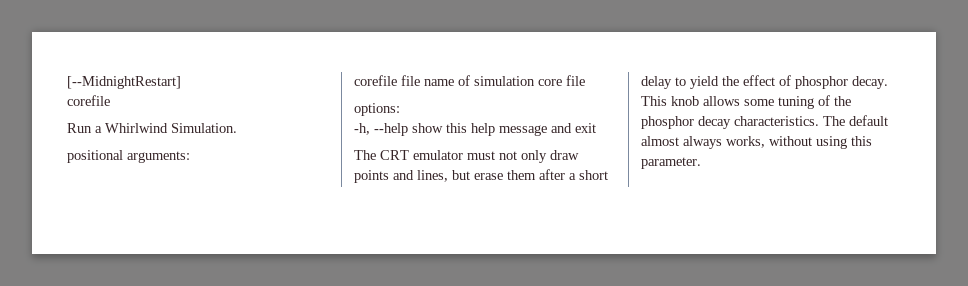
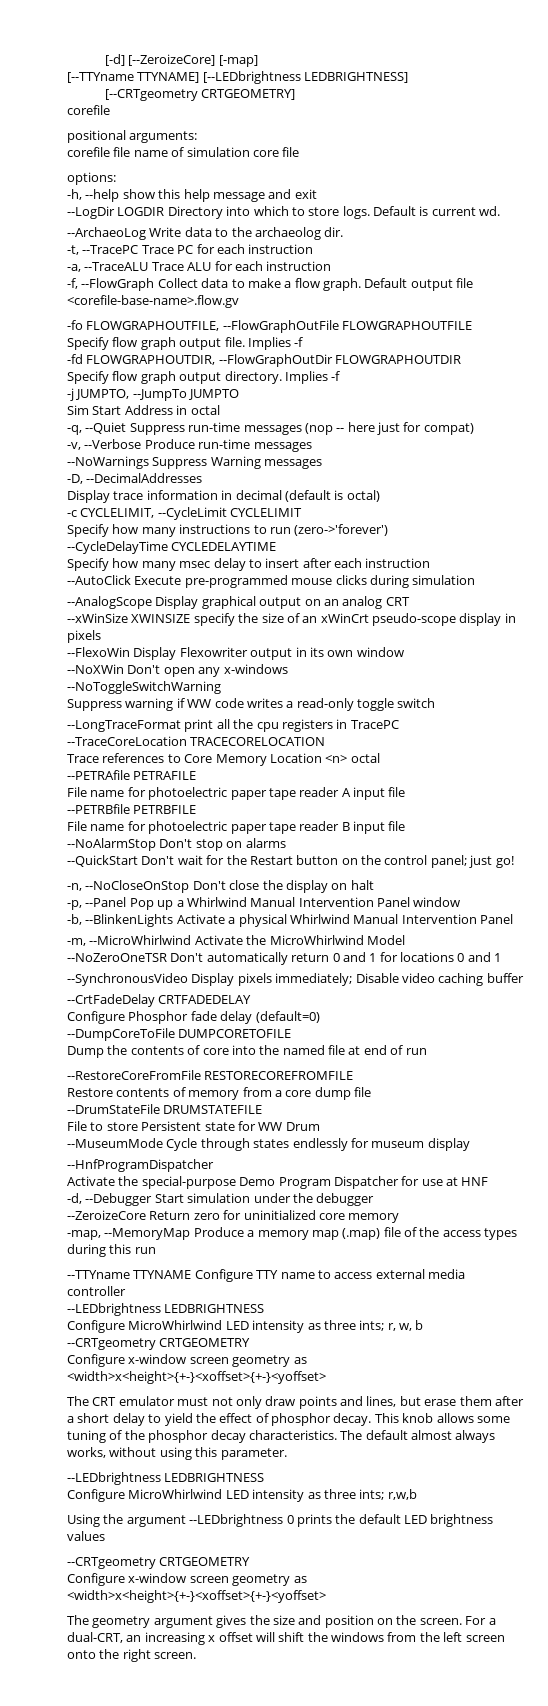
- [--MidnightRestart]
+ [-d] [--ZeroizeCore] [-map]
+ [--TTYname TTYNAME] [--LEDbrightness LEDBRIGHTNESS]
+ [--CRTgeometry CRTGEOMETRY]
  corefile
- Run a Whirlwind Simulation.
+ --LogDir LOGDIR Directory into which to store logs. Default is current wd.
+ --ArchaeoLog Write data to the archaeolog dir.
+ -t, --TracePC Trace PC for each instruction
+ -a, --TraceALU Trace ALU for each instruction
+ -f, --FlowGraph Collect data to make a flow graph. Default output file <corefile-base-name>.flow.gv
+ -fo FLOWGRAPHOUTFILE, --FlowGraphOutFile FLOWGRAPHOUTFILE
+ Specify flow graph output file. Implies -f
+ -fd FLOWGRAPHOUTDIR, --FlowGraphOutDir FLOWGRAPHOUTDIR
+ Specify flow graph output directory. Implies -f
+ -j JUMPTO, --JumpTo JUMPTO
+ Sim Start Address in octal
+ -q, --Quiet Suppress run-time messages (nop -- here just for compat)
+ -v, --Verbose Produce run-time messages
+ --NoWarnings Suppress Warning messages
+ -D, --DecimalAddresses
+ Display trace information in decimal (default is octal)
+ -c CYCLELIMIT, --CycleLimit CYCLELIMIT
+ Specify how many instructions to run (zero->'forever')
+ --CycleDelayTime CYCLEDELAYTIME
+ Specify how many msec delay to insert after each instruction
+ --AutoClick Execute pre-programmed mouse clicks during simulation
+ --AnalogScope Display graphical output on an analog CRT
+ --xWinSize XWINSIZE specify the size of an xWinCrt pseudo-scope display in pixels
+ --FlexoWin Display Flexowriter output in its own window
+ --NoXWin Don't open any x-windows
+ --NoToggleSwitchWarning
+ Suppress warning if WW code writes a read-only toggle switch
+ --LongTraceFormat print all the cpu registers in TracePC
+ --TraceCoreLocation TRACECORELOCATION
+ Trace references to Core Memory Location <n> octal
+ --PETRAfile PETRAFILE
+ File name for photoelectric paper tape reader A input file
+ --PETRBfile PETRBFILE
+ File name for photoelectric paper tape reader B input file
+ --NoAlarmStop Don't stop on alarms
+ --QuickStart Don't wait for the Restart button on the control panel; just go!
+ -n, --NoCloseOnStop Don't close the display on halt
+ -p, --Panel Pop up a Whirlwind Manual Intervention Panel window
+ -b, --BlinkenLights Activate a physical Whirlwind Manual Intervention Panel
+ -m, --MicroWhirlwind Activate the MicroWhirlwind Model
+ --NoZeroOneTSR Don't automatically return 0 and 1 for locations 0 and 1
+ --SynchronousVideo Display pixels immediately; Disable video caching buffer
+ --CrtFadeDelay CRTFADEDELAY
+ Configure Phosphor fade delay (default=0)
+ --DumpCoreToFile DUMPCORETOFILE
+ Dump the contents of core into the named file at end of run
+ --RestoreCoreFromFile RESTORECOREFROMFILE
+ Restore contents of memory from a core dump file
+ --DrumStateFile DRUMSTATEFILE
+ File to store Persistent state for WW Drum
+ --MuseumMode Cycle through states endlessly for museum display
+ --HnfProgramDispatcher
+ Activate the special-purpose Demo Program Dispatcher for use at HNF
+ -d, --Debugger Start simulation under the debugger
+ --ZeroizeCore Return zero for uninitialized core memory
+ -map, --MemoryMap Produce a memory map (.map) file of the access types during this run
+ --TTYname TTYNAME Configure TTY name to access external media controller
+ --LEDbrightness LEDBRIGHTNESS
+ Configure MicroWhirlwind LED intensity as three ints; r, w, b
+ --CRTgeometry CRTGEOMETRY
+ Configure x-window screen geometry as <width>x<height>{+-}<xoffset>{+-}<yoffset>
  The default almost always works, without using this parameter.
+ --LEDbrightness LEDBRIGHTNESS
+ Configure MicroWhirlwind LED intensity as three ints; r,w,b
+ Using the argument --LEDbrightness 0 prints the default LED brightness values
+ --CRTgeometry CRTGEOMETRY
+ Configure x-window screen geometry as <width>x<height>{+-}<xoffset>{+-}<yoffset>
+ The geometry argument gives the size and position on the screen. For a dual-CRT, an increasing x offset will shift the windows from the left screen onto the right screen.

